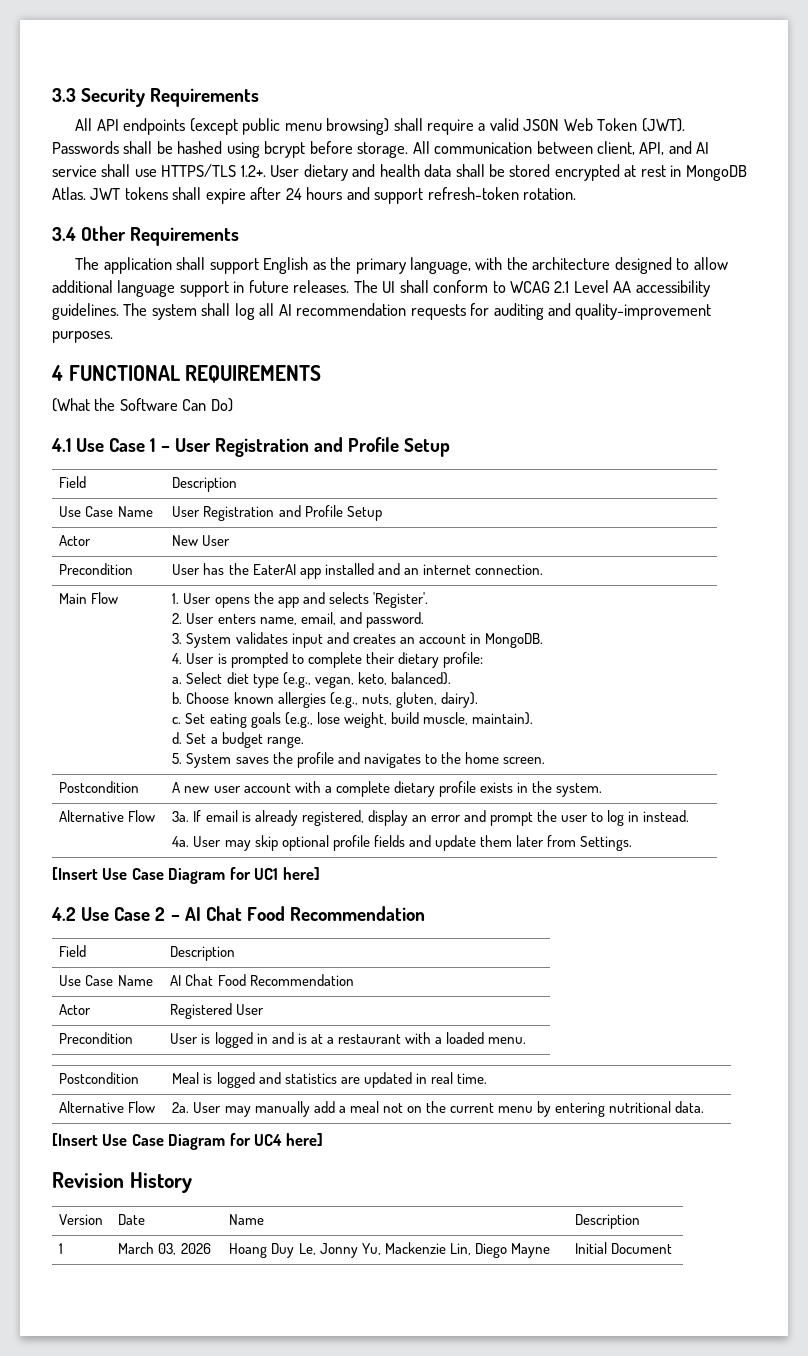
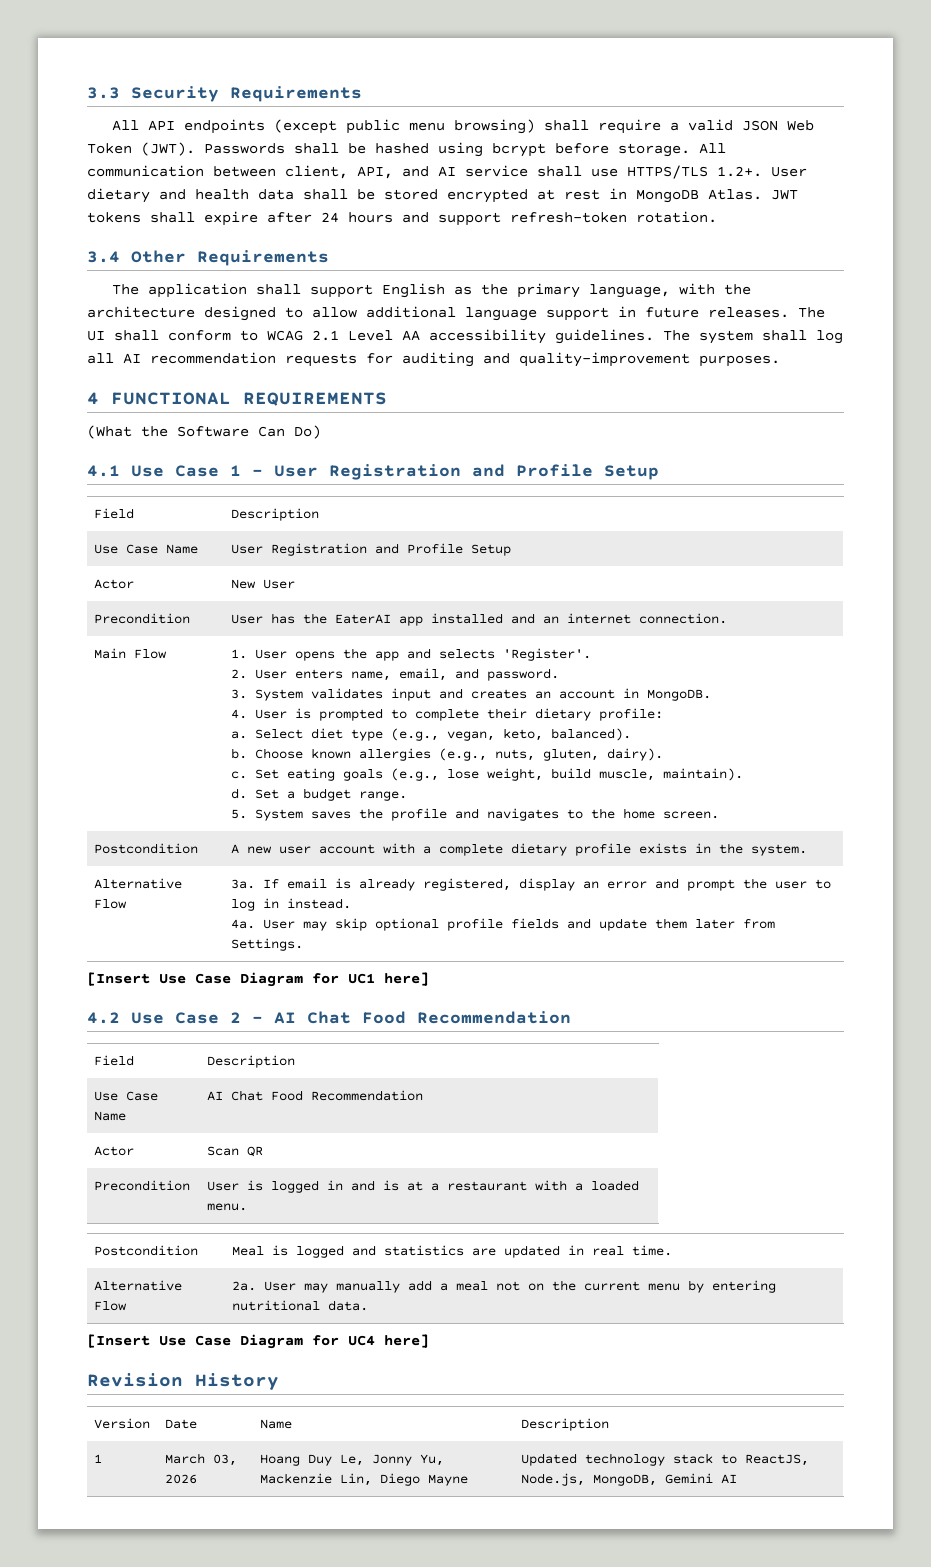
- Actor | Registered User
+ Actor | Scan QR
- 1 | March 03, 2026 | Hoang Duy Le, Jonny Yu, Mackenzie Lin, Diego Mayne | Initial Document
+ 1 | March 03, 2026 | Hoang Duy Le, Jonny Yu, Mackenzie Lin, Diego Mayne | Updated technology stack to ReactJS, Node.js, MongoDB, Gemini AI

